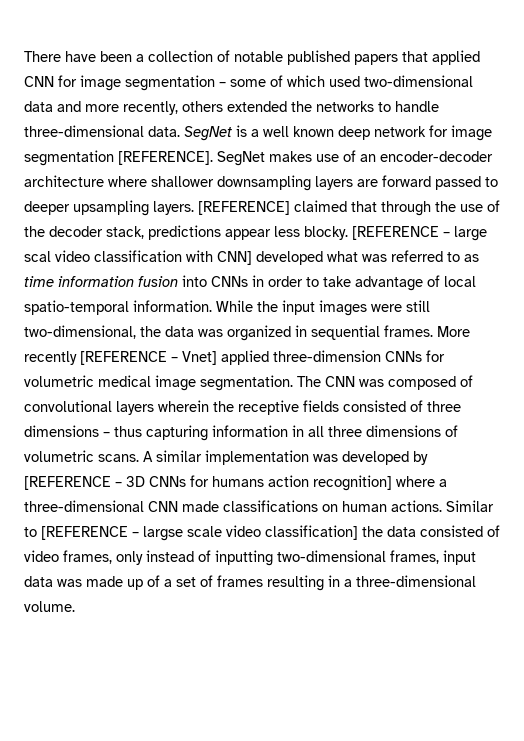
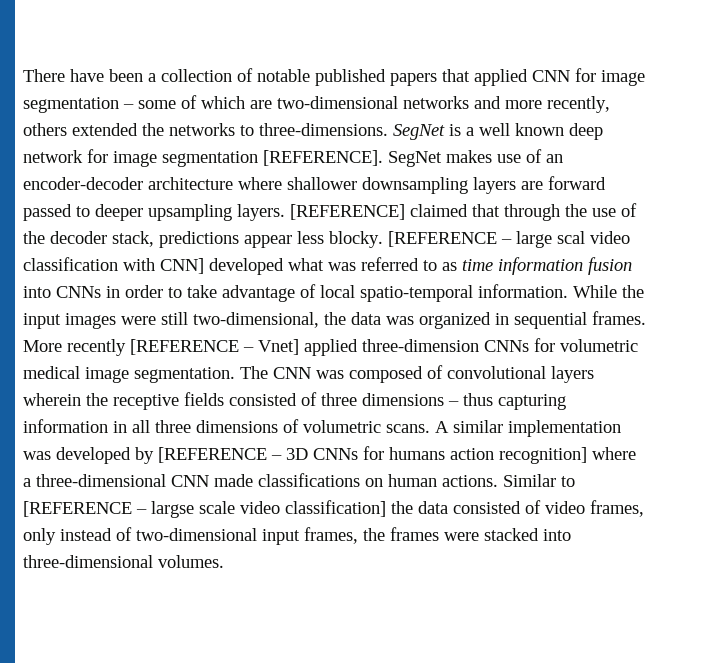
- There have been a collection of notable published papers that applied CNN for image segmentation – some of which used two-dimensional data and more recently, others extended the networks to handle three-dimensional data.
+ There have been a collection of notable published papers that applied CNN for image segmentation – some of which are two-dimensional networks and more recently, others extended the networks to three-dimensions.
- Similar to [REFERENCE – largse scale video classification] the data consisted of video frames, only instead of inputting two-dimensional frames, input data was made up of a set of frames resulting in a three-dimensional volume.
+ Similar to [REFERENCE – largse scale video classification] the data consisted of video frames, only instead of two-dimensional input frames, the frames were stacked into three-dimensional volumes.

